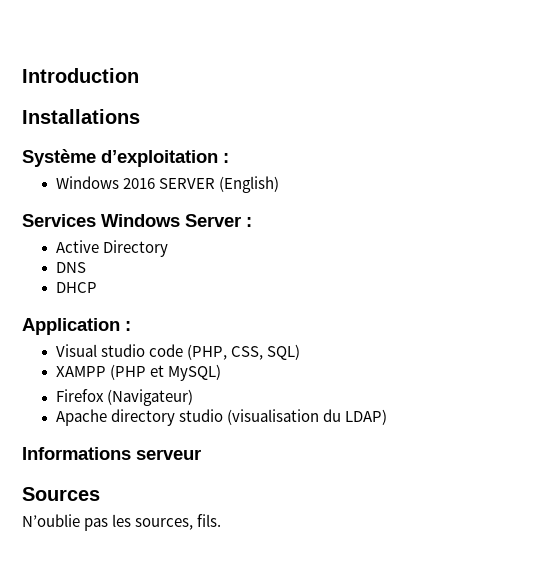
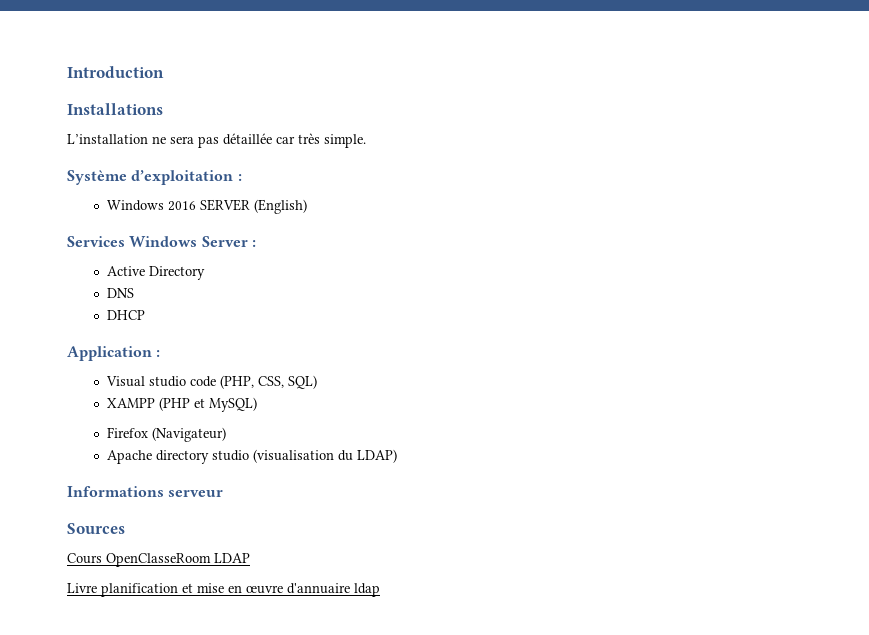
+ L’installation ne sera pas détaillée car très simple.
- N’oublie pas les sources, fils.
+ Cours OpenClasseRoom LDAP
+ Livre planification et mise en œuvre d'annuaire ldap

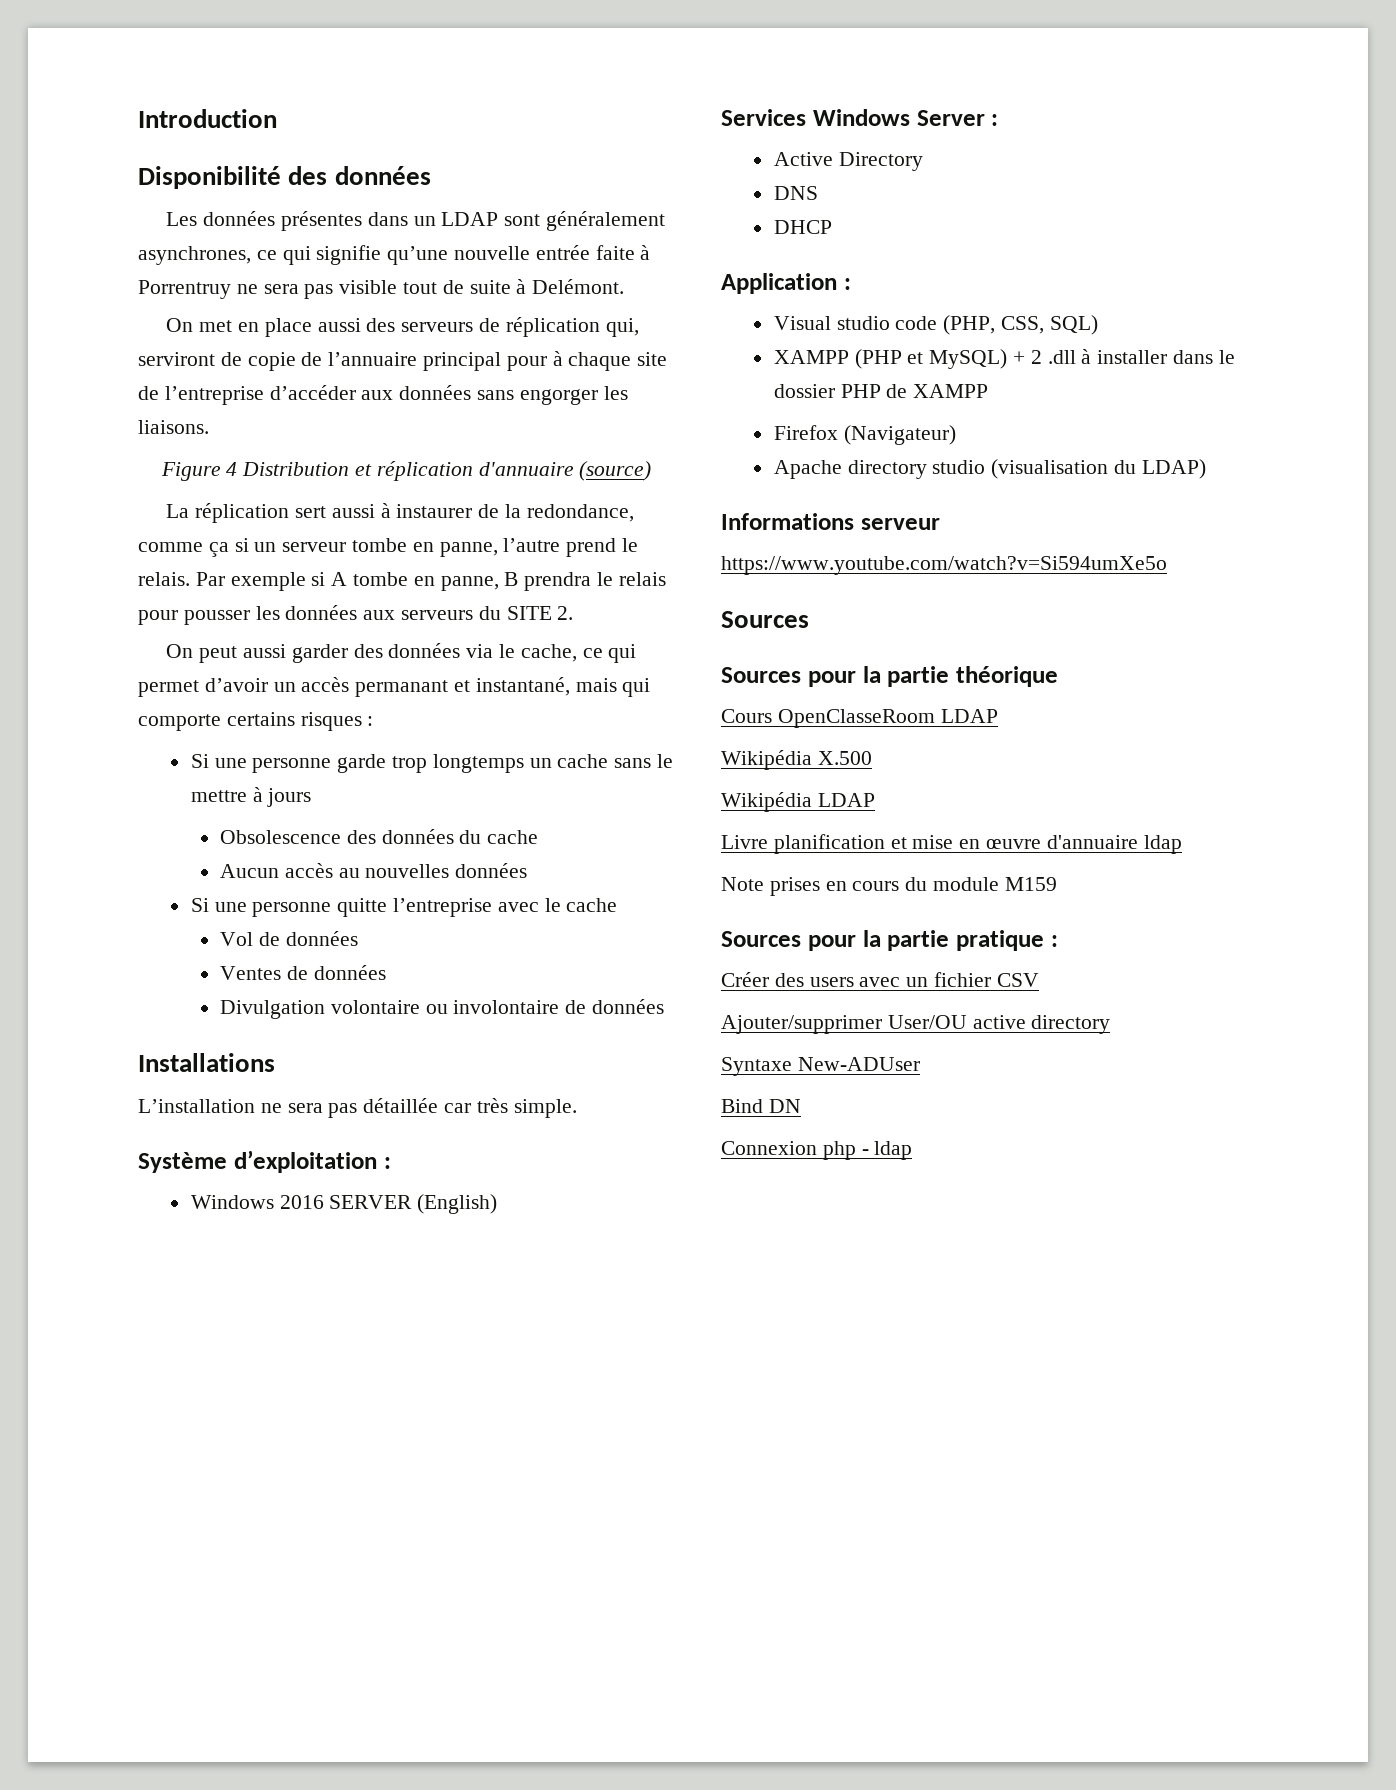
+ Disponibilité des données
+ Les données présentes dans un LDAP sont généralement asynchrones, ce qui signifie qu’une nouvelle entrée faite à Porrentruy ne sera pas visible tout de suite à Delémont.
+ On met en place aussi des serveurs de réplication qui, serviront de copie de l’annuaire principal pour à chaque site de l’entreprise d’accéder aux données sans engorger les liaisons.
+ Figure 4 Distribution et réplication d'annuaire (source)
+ La réplication sert aussi à instaurer de la redondance, comme ça si un serveur tombe en panne, l’autre prend le relais. Par exemple si A tombe en panne, B prendra le relais pour pousser les données aux serveurs du SITE 2.
+ On peut aussi garder des données via le cache, ce qui permet d’avoir un accès permanant et instantané, mais qui comporte certains risques :
+ Si une personne garde trop longtemps un cache sans le mettre à jours
+ Obsolescence des données du cache
+ Aucun accès au nouvelles données
+ Si une personne quitte l’entreprise avec le cache
+ Vol de données
+ Ventes de données
+ Divulgation volontaire ou involontaire de données
- XAMPP (PHP et MySQL)
+ XAMPP (PHP et MySQL) + 2 .dll à installer dans le dossier PHP de XAMPP
+ https://www.youtube.com/watch?v=Si594umXe5o
  Sources
+ Sources pour la partie théorique
+ Wikipédia X.500
+ Wikipédia LDAP
+ Note prises en cours du module M159
+ Sources pour la partie pratique :
+ Créer des users avec un fichier CSV
+ Ajouter/supprimer User/OU active directory
+ Syntaxe New-ADUser
+ Bind DN
+ Connexion php - ldap

